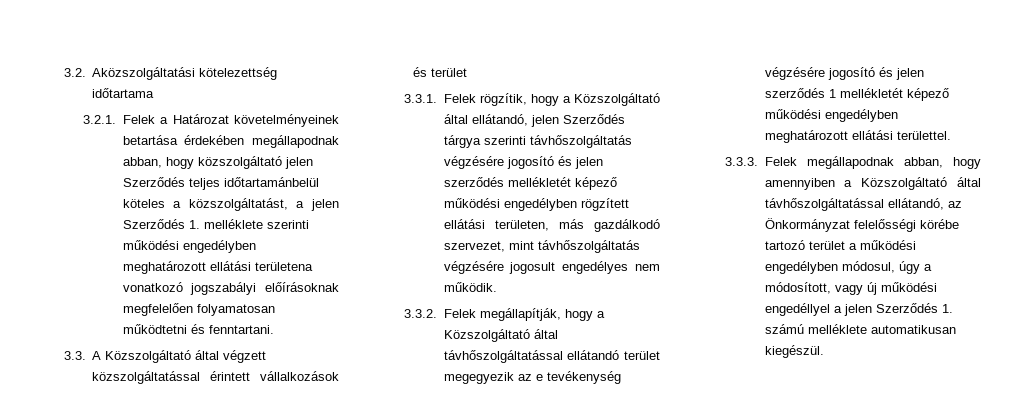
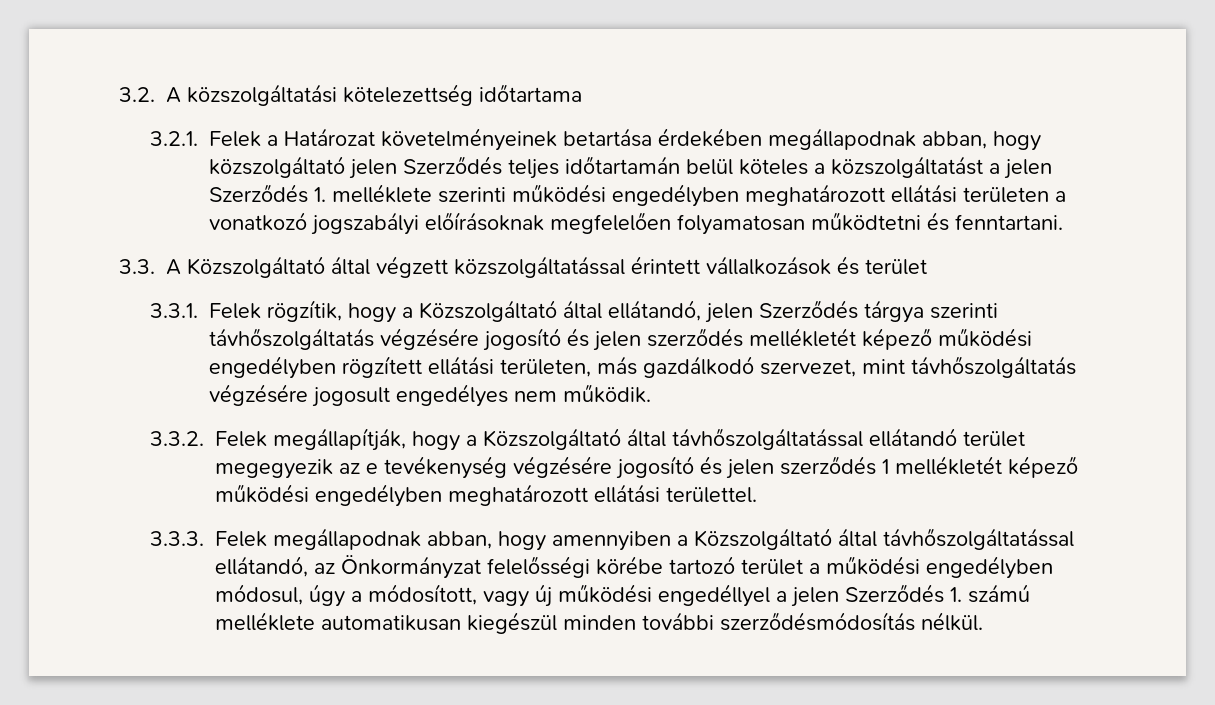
- 3.2. Aközszolgáltatási kötelezettség időtartama
+ 3.2. A közszolgáltatási kötelezettség időtartama
- 3.2.1. Felek a Határozat követelményeinek betartása érdekében megállapodnak abban, hogy közszolgáltató jelen Szerződés teljes időtartamánbelül köteles a közszolgáltatást, a jelen Szerződés 1. melléklete szerinti működési engedélyben meghatározott ellátási területena vonatkozó jogszabályi előírásoknak megfelelően folyamatosan működtetni és fenntartani.
+ 3.2.1. Felek a Határozat követelményeinek betartása érdekében megállapodnak abban, hogy közszolgáltató jelen Szerződés teljes időtartamán belül köteles a közszolgáltatást a jelen Szerződés 1. melléklete szerinti működési engedélyben meghatározott ellátási területen a vonatkozó jogszabályi előírásoknak megfelelően folyamatosan működtetni és fenntartani.
- 3.3.3. Felek megállapodnak abban, hogy amennyiben a Közszolgáltató által távhőszolgáltatással ellátandó, az Önkormányzat felelősségi körébe tartozó terület a működési engedélyben módosul, úgy a módosított, vagy új működési engedéllyel a jelen Szerződés 1. számú melléklete automatikusan kiegészül.
+ 3.3.3. Felek megállapodnak abban, hogy amennyiben a Közszolgáltató által távhőszolgáltatással ellátandó, az Önkormányzat felelősségi körébe tartozó terület a működési engedélyben módosul, úgy a módosított, vagy új működési engedéllyel a jelen Szerződés 1. számú melléklete automatikusan kiegészül minden további szerződésmódosítás nélkül.

